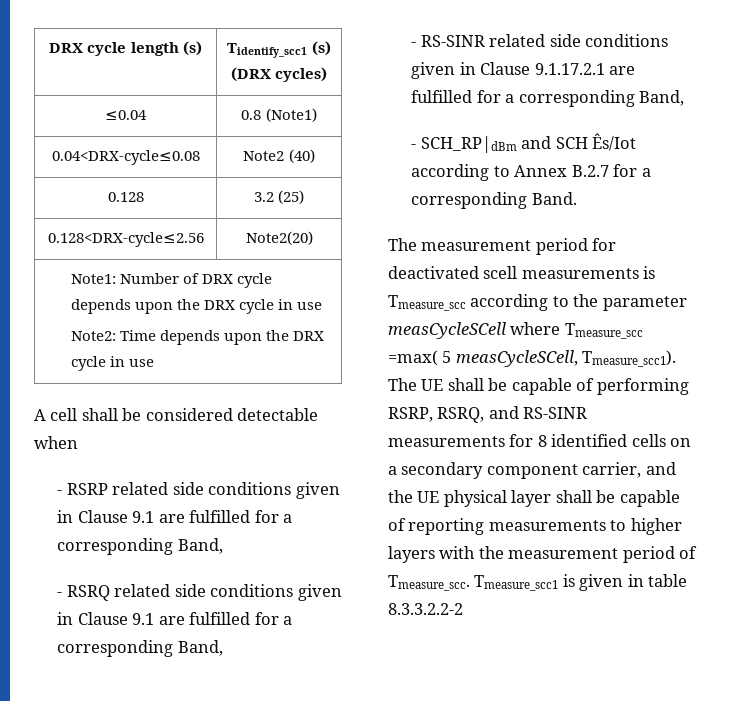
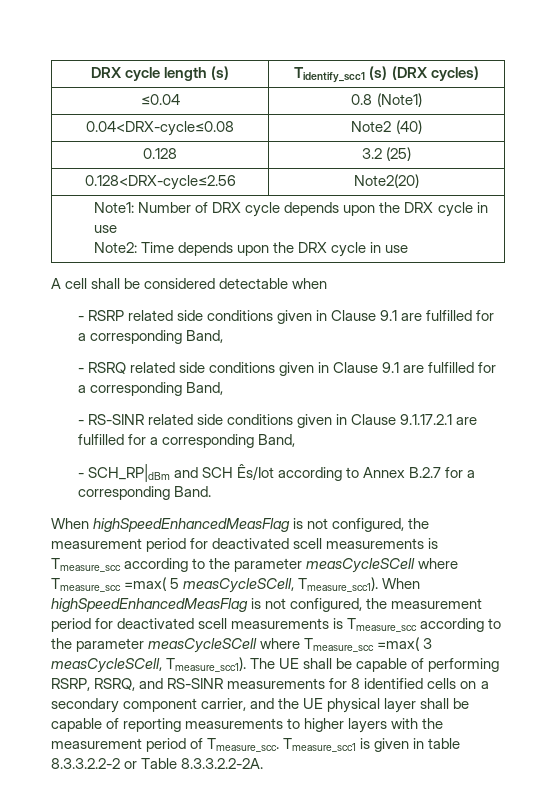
- The measurement period for deactivated scell measurements is Tmeasure_scc according to the parameter measCycleSCell where Tmeasure_scc =max( 5 measCycleSCell, Tmeasure_scc1).
+ When highSpeedEnhancedMeasFlag is not configured, the measurement period for deactivated scell measurements is Tmeasure_scc according to the parameter measCycleSCell where Tmeasure_scc =max( 5 measCycleSCell, Tmeasure_scc1).
+ When highSpeedEnhancedMeasFlag is not configured, the measurement period for deactivated scell measurements is Tmeasure_scc according to the parameter measCycleSCell where Tmeasure_scc =max( 3 measCycleSCell, Tmeasure_scc1).
- Tmeasure_scc1 is given in table 8.3.3.2.2-2
+ Tmeasure_scc1 is given in table 8.3.3.2.2-2 or Table 8.3.3.2.2-2A.

